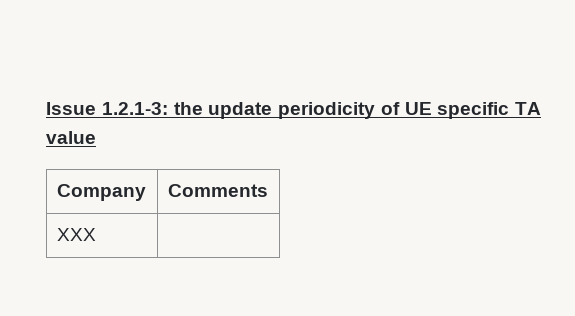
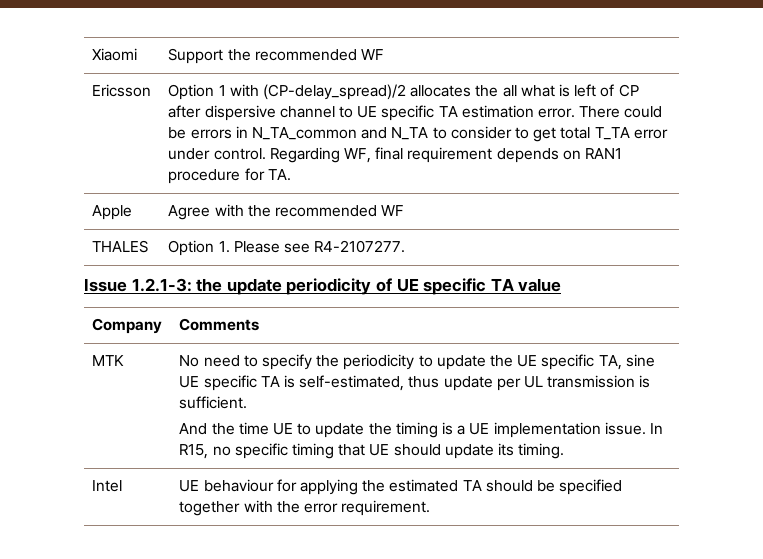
+ Xiaomi | Support the recommended WF
+ Ericsson | Option 1 with (CP-delay_spread)/2 allocates the all what is left of CP after dispersive channel to UE specific TA estimation error. There could be errors in N_TA_common and N_TA to consider to get total T_TA error under control. Regarding WF, final requirement depends on RAN1 procedure for TA.
+ Apple | Agree with the recommended WF
+ THALES | Option 1. Please see R4-2107277.
- XXX
+ MTK | No need to specify the periodicity to update the UE specific TA, sine UE specific TA is self-estimated, thus update per UL transmission is sufficient.
+ And the time UE to update the timing is a UE implementation issue. In R15, no specific timing that UE should update its timing.
+ Intel | UE behaviour for applying the estimated TA should be specified together with the error requirement.

